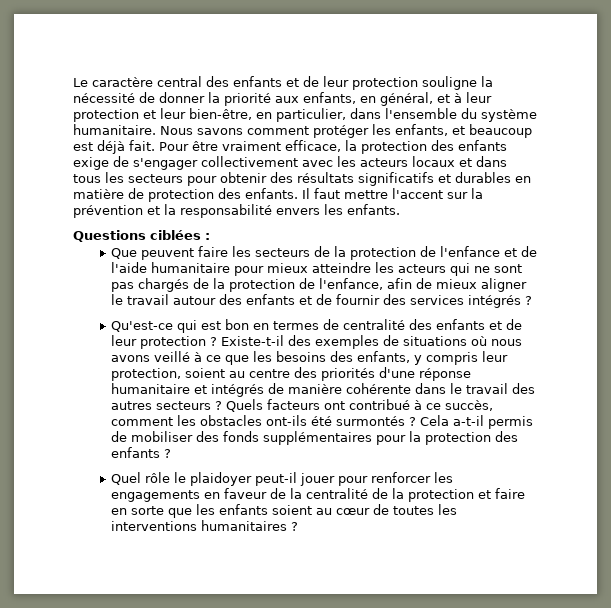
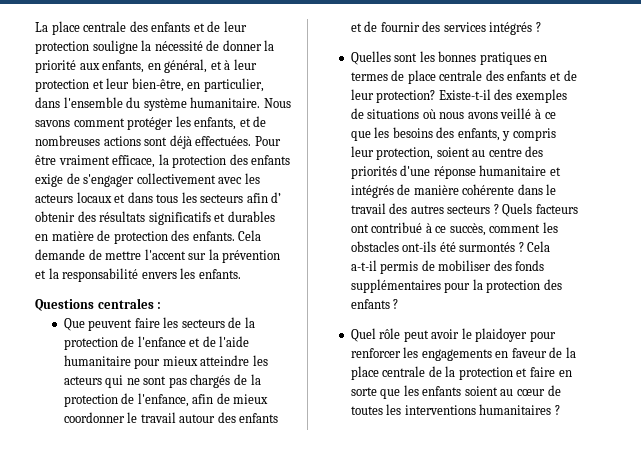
- Le caractère central des enfants et de leur protection souligne la nécessité de donner la priorité aux enfants, en général, et à leur protection et leur bien-être, en particulier, dans l'ensemble du système humanitaire.
+ La place centrale des enfants et de leur protection souligne la nécessité de donner la priorité aux enfants, en général, et à leur protection et leur bien-être, en particulier, dans l'ensemble du système humanitaire.
- Nous savons comment protéger les enfants, et beaucoup est déjà fait.
+ Nous savons comment protéger les enfants, et de nombreuses actions sont déjà effectuées.
- Pour être vraiment efficace, la protection des enfants exige de s'engager collectivement avec les acteurs locaux et dans tous les secteurs pour obtenir des résultats significatifs et durables en matière de protection des enfants.
+ Pour être vraiment efficace, la protection des enfants exige de s'engager collectivement avec les acteurs locaux et dans tous les secteurs afin d’ obtenir des résultats significatifs et durables en matière de protection des enfants.
- Il faut mettre l'accent sur la prévention et la responsabilité envers les enfants.
+ Cela demande de mettre l'accent sur la prévention et la responsabilité envers les enfants.
- Questions ciblées :
+ Questions centrales :
- Que peuvent faire les secteurs de la protection de l'enfance et de l'aide humanitaire pour mieux atteindre les acteurs qui ne sont pas chargés de la protection de l'enfance, afin de mieux aligner le travail autour des enfants et de fournir des services intégrés ?
+ Que peuvent faire les secteurs de la protection de l'enfance et de l'aide humanitaire pour mieux atteindre les acteurs qui ne sont pas chargés de la protection de l'enfance, afin de mieux coordonner le travail autour des enfants et de fournir des services intégrés ?
- Qu'est-ce qui est bon en termes de centralité des enfants et de leur protection ?
+ Quelles sont les bonnes pratiques en termes de place centrale des enfants et de leur protection?
- Quel rôle le plaidoyer peut-il jouer pour renforcer les engagements en faveur de la centralité de la protection et faire en sorte que les enfants soient au cœur de toutes les interventions humanitaires ?
+ Quel rôle peut avoir le plaidoyer pour renforcer les engagements en faveur de la place centrale de la protection et faire en sorte que les enfants soient au cœur de toutes les interventions humanitaires ?

